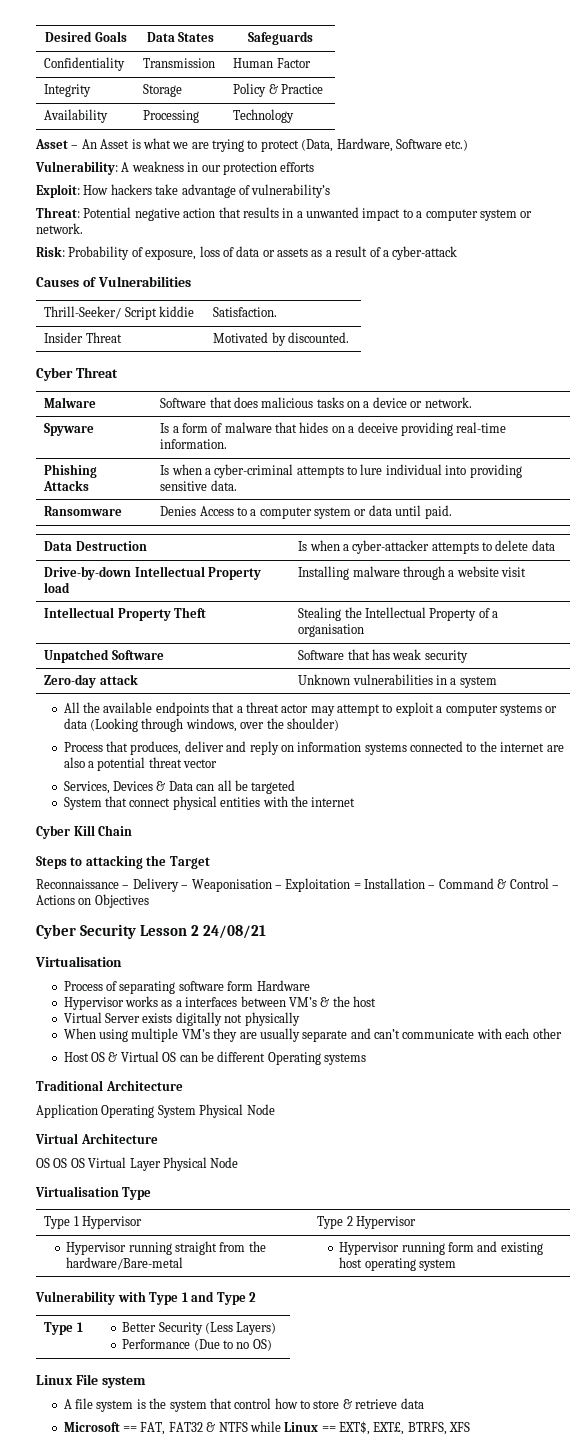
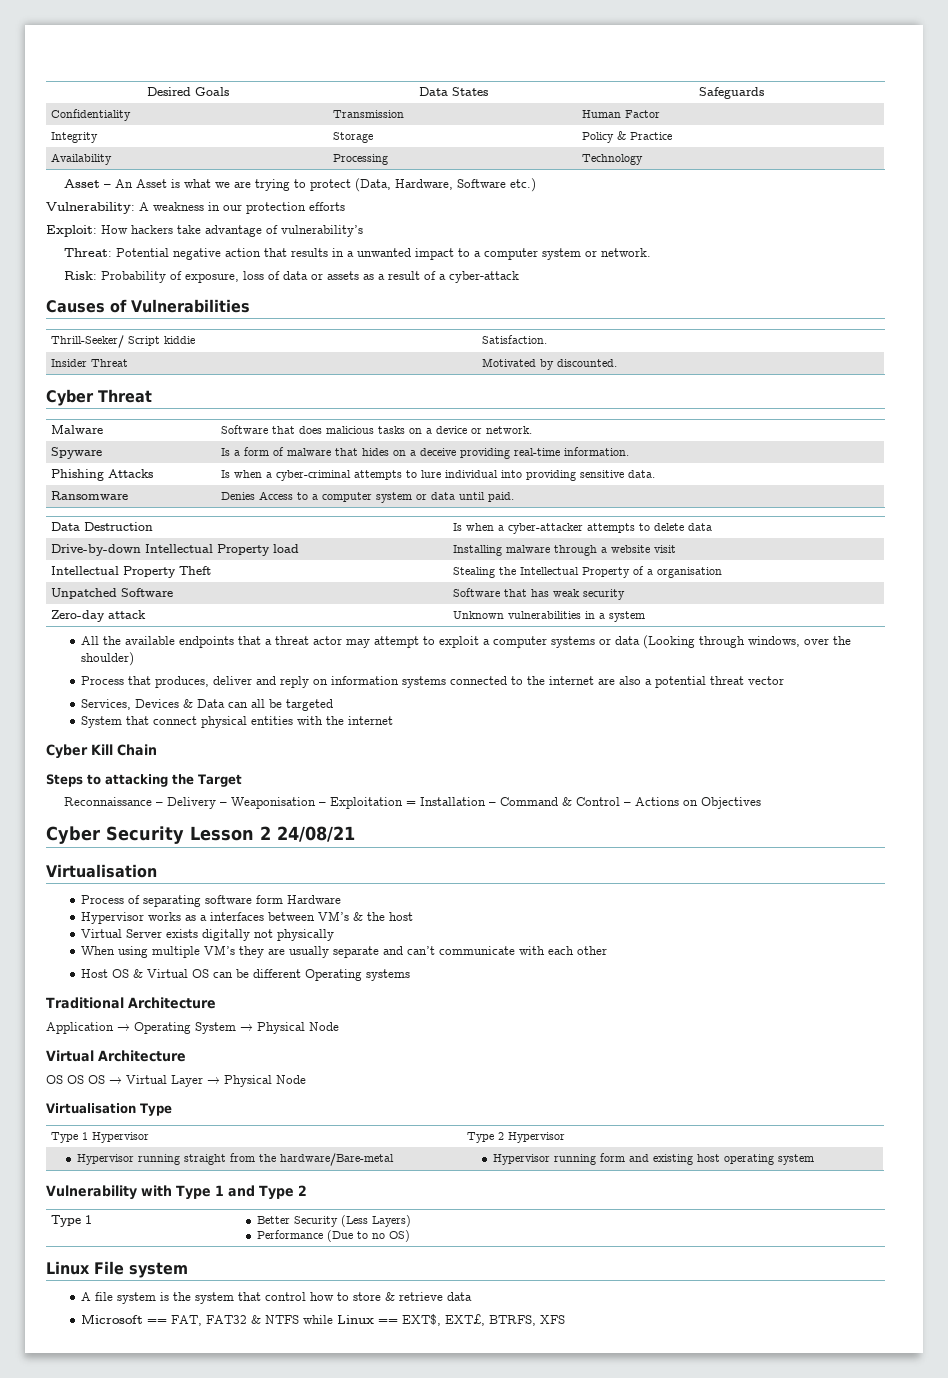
- Application Operating System Physical Node
+ Application → Operating System → Physical Node
- OS OS OS Virtual Layer Physical Node
+ OS OS OS → Virtual Layer → Physical Node

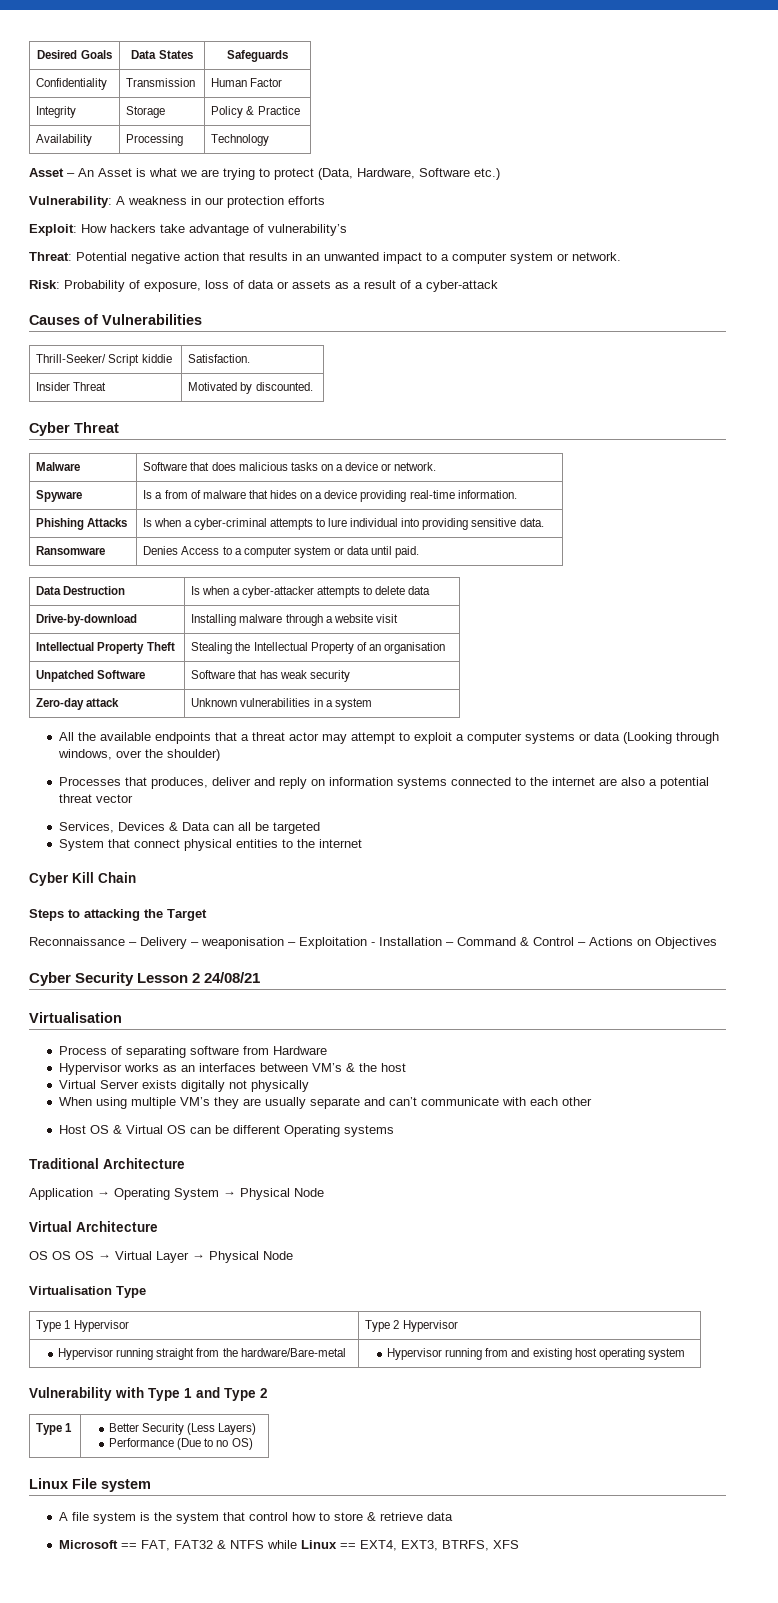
- Threat: Potential negative action that results in a unwanted impact to a computer system or network.
+ Threat: Potential negative action that results in an unwanted impact to a computer system or network.
- Spyware | Is a form of malware that hides on a deceive providing real-time information.
+ Spyware | Is a from of malware that hides on a device providing real-time information.
- Drive-by-down Intellectual Property load | Installing malware through a website visit
+ Drive-by-download | Installing malware through a website visit
- Intellectual Property Theft | Stealing the Intellectual Property of a organisation
+ Intellectual Property Theft | Stealing the Intellectual Property of an organisation
- Process that produces, deliver and reply on information systems connected to the internet are also a potential threat vector
+ Processes that produces, deliver and reply on information systems connected to the internet are also a potential threat vector
- System that connect physical entities with the internet
+ System that connect physical entities to the internet
- Reconnaissance – Delivery – Weaponisation – Exploitation = Installation – Command & Control – Actions on Objectives
+ Reconnaissance – Delivery – weaponisation – Exploitation - Installation – Command & Control – Actions on Objectives
- Process of separating software form Hardware
+ Process of separating software from Hardware
- Hypervisor works as a interfaces between VM’s & the host
+ Hypervisor works as an interfaces between VM’s & the host
- Hypervisor running straight from the hardware/Bare-metal | Hypervisor running form and existing host operating system
+ Hypervisor running straight from the hardware/Bare-metal | Hypervisor running from and existing host operating system
- Microsoft == FAT, FAT32 & NTFS while Linux == EXT$, EXT£, BTRFS, XFS
+ Microsoft == FAT, FAT32 & NTFS while Linux == EXT4, EXT3, BTRFS, XFS

